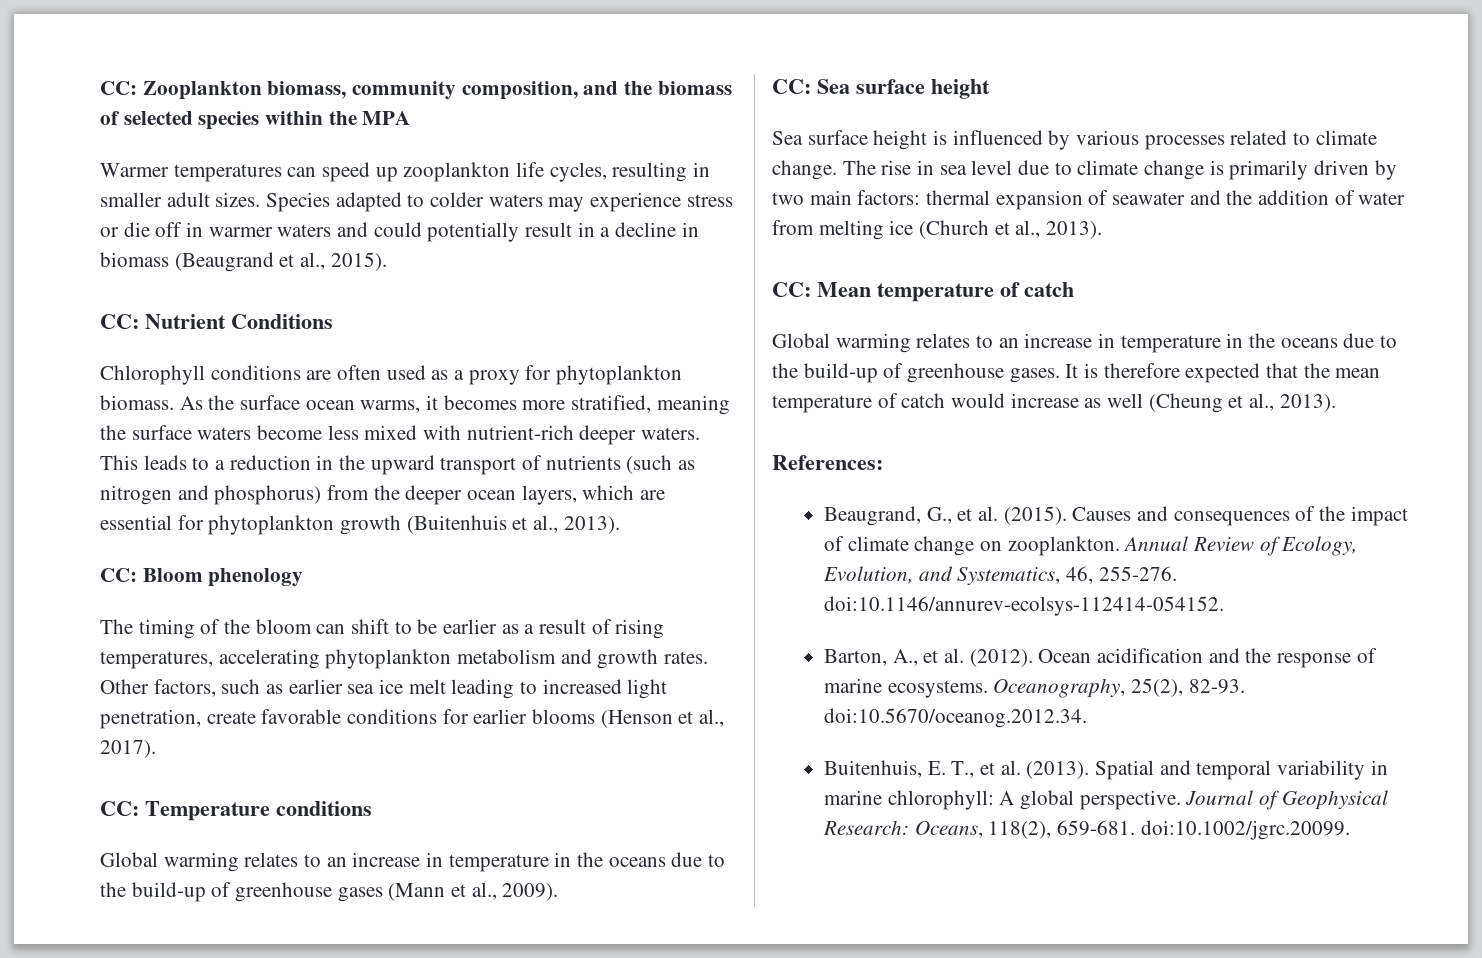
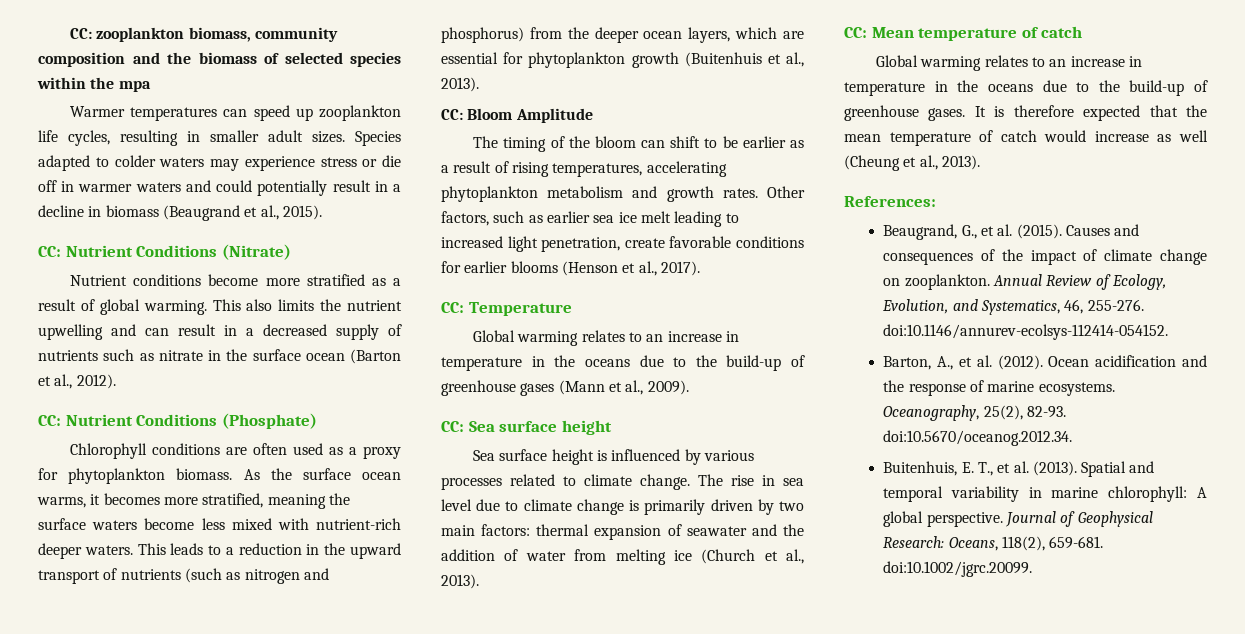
- CC: Zooplankton biomass, community composition, and the biomass of selected species within the MPA
+ CC: zooplankton biomass, community composition and the biomass of selected species within the mpa
- CC: Nutrient Conditions
+ CC: Nutrient Conditions (Nitrate)
+ Nutrient conditions become more stratified as a result of global warming. This also limits the nutrient upwelling and can result in a decreased supply of nutrients such as nitrate in the surface ocean (Barton et al., 2012).
+ CC: Nutrient Conditions (Phosphate)
- CC: Bloom phenology
+ CC: Bloom Amplitude
- CC: Temperature conditions
+ CC: Temperature

